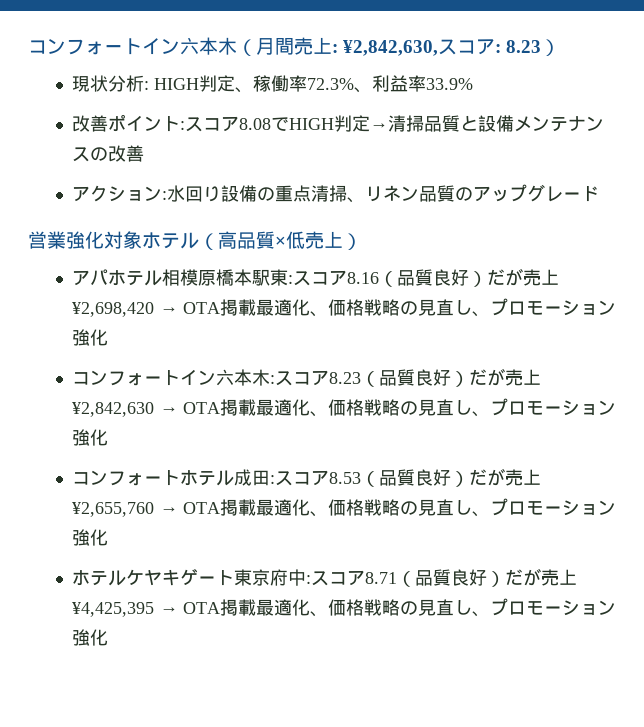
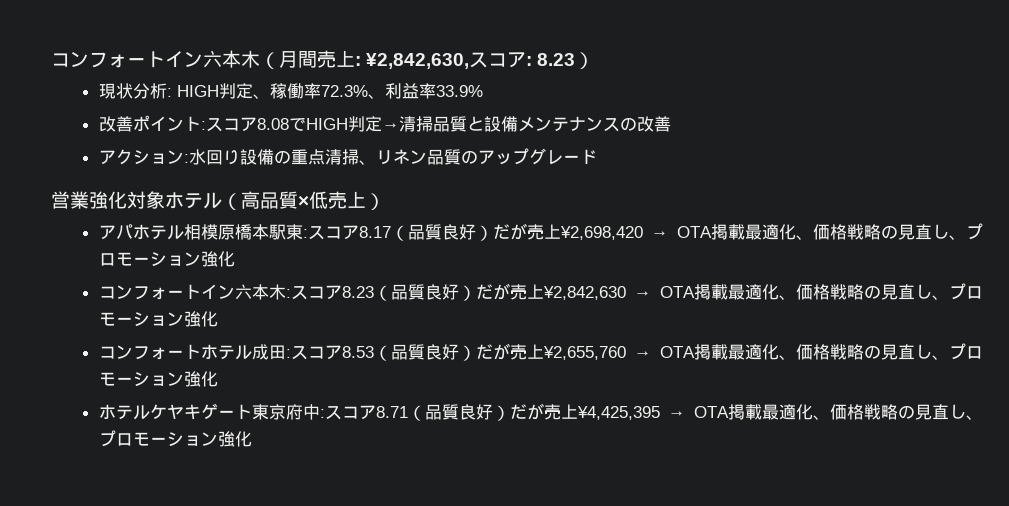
- アパホテル相模原橋本駅東:スコア8.16（品質良好）だが売上¥2,698,420 → OTA掲載最適化、価格戦略の見直し、プロモーション強化
+ アパホテル相模原橋本駅東:スコア8.17（品質良好）だが売上¥2,698,420 → OTA掲載最適化、価格戦略の見直し、プロモーション強化

